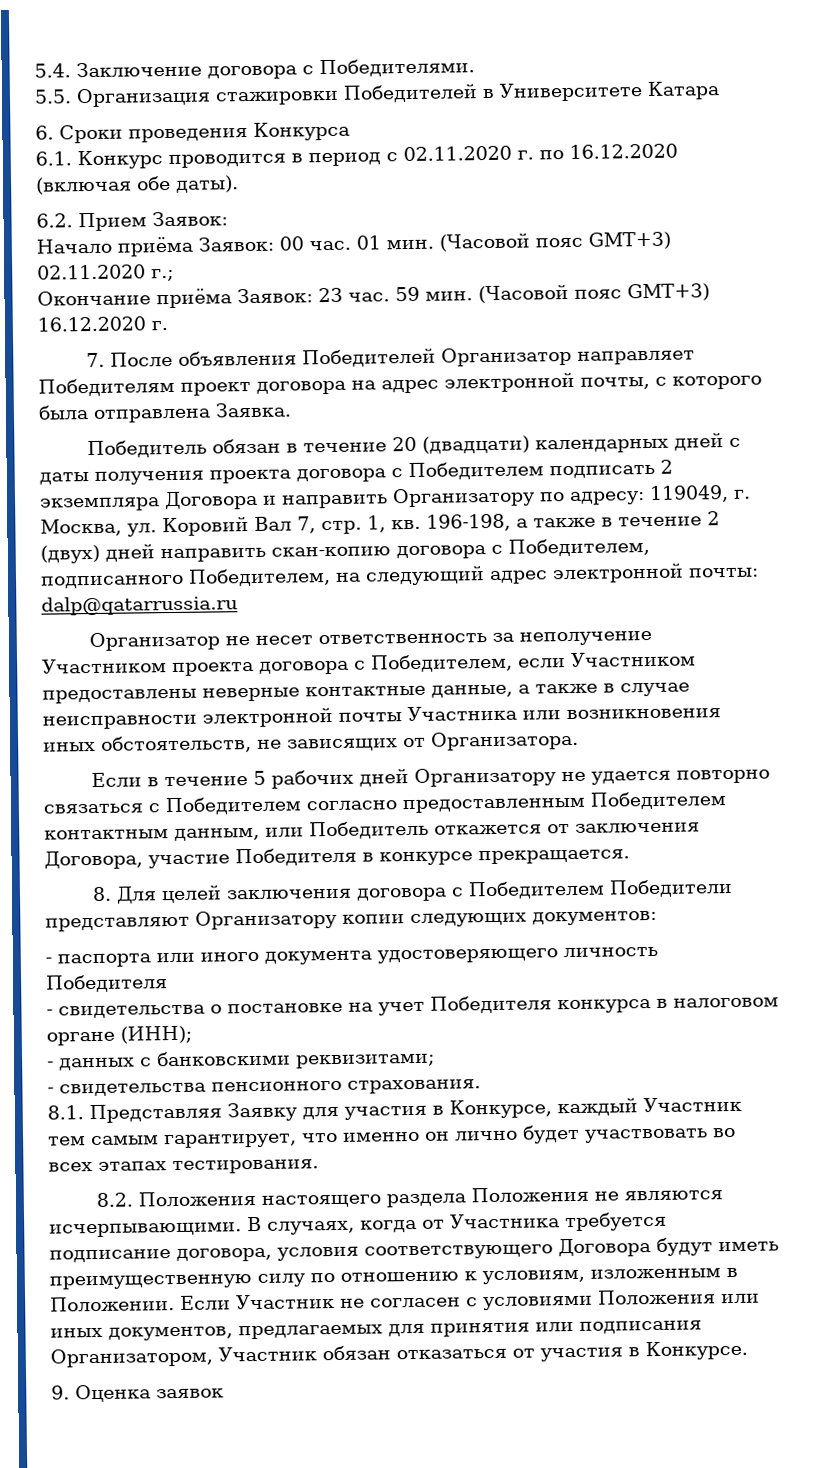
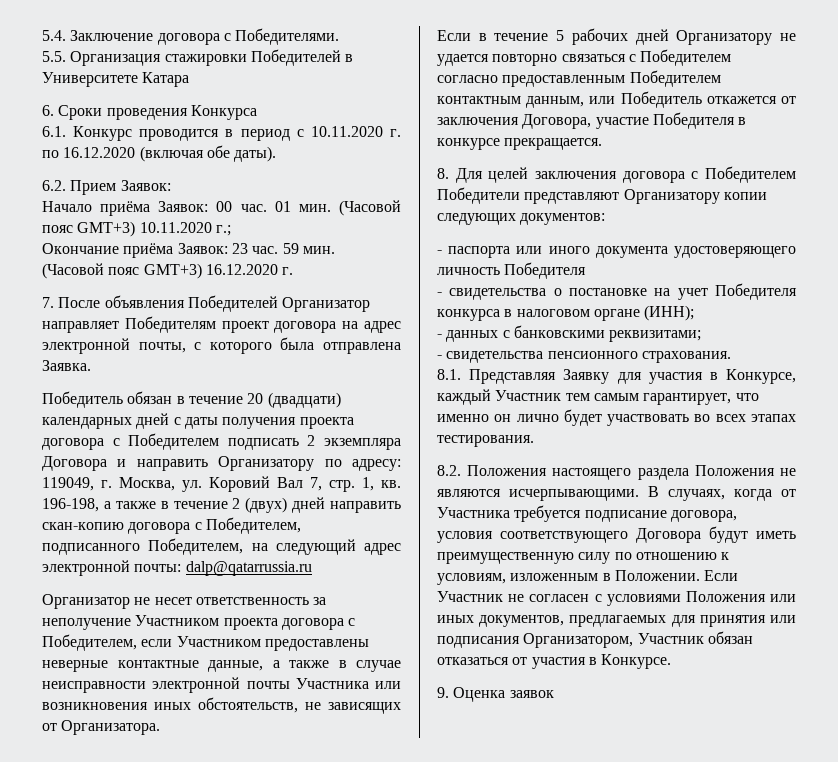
- 6.1. Конкурс проводится в период с 02.11.2020 г. по 16.12.2020 (включая обе даты).
+ 6.1. Конкурс проводится в период с 10.11.2020 г. по 16.12.2020 (включая обе даты).
- (Часовой пояс GMT+3) 02.11.2020 г.;
+ (Часовой пояс GMT+3) 10.11.2020 г.;

